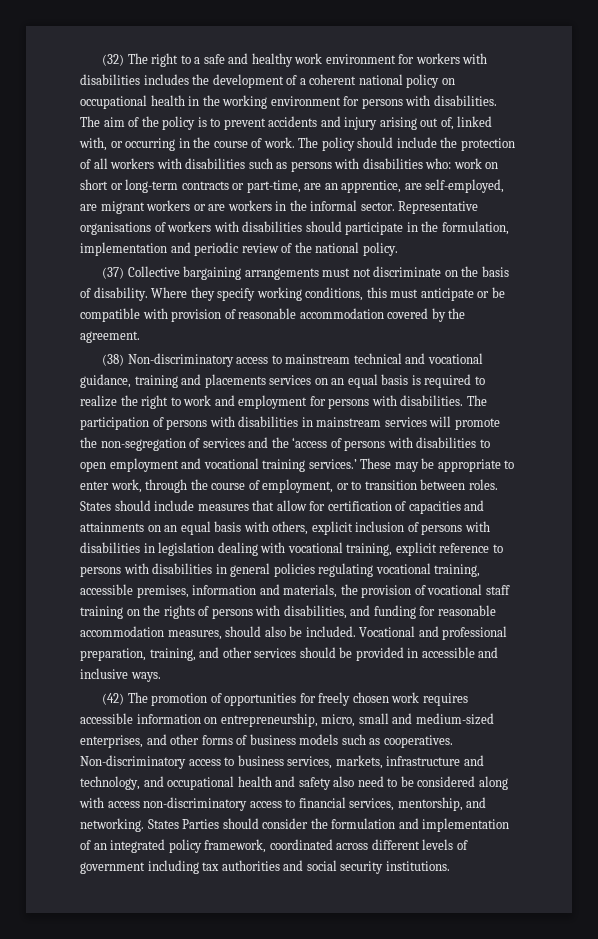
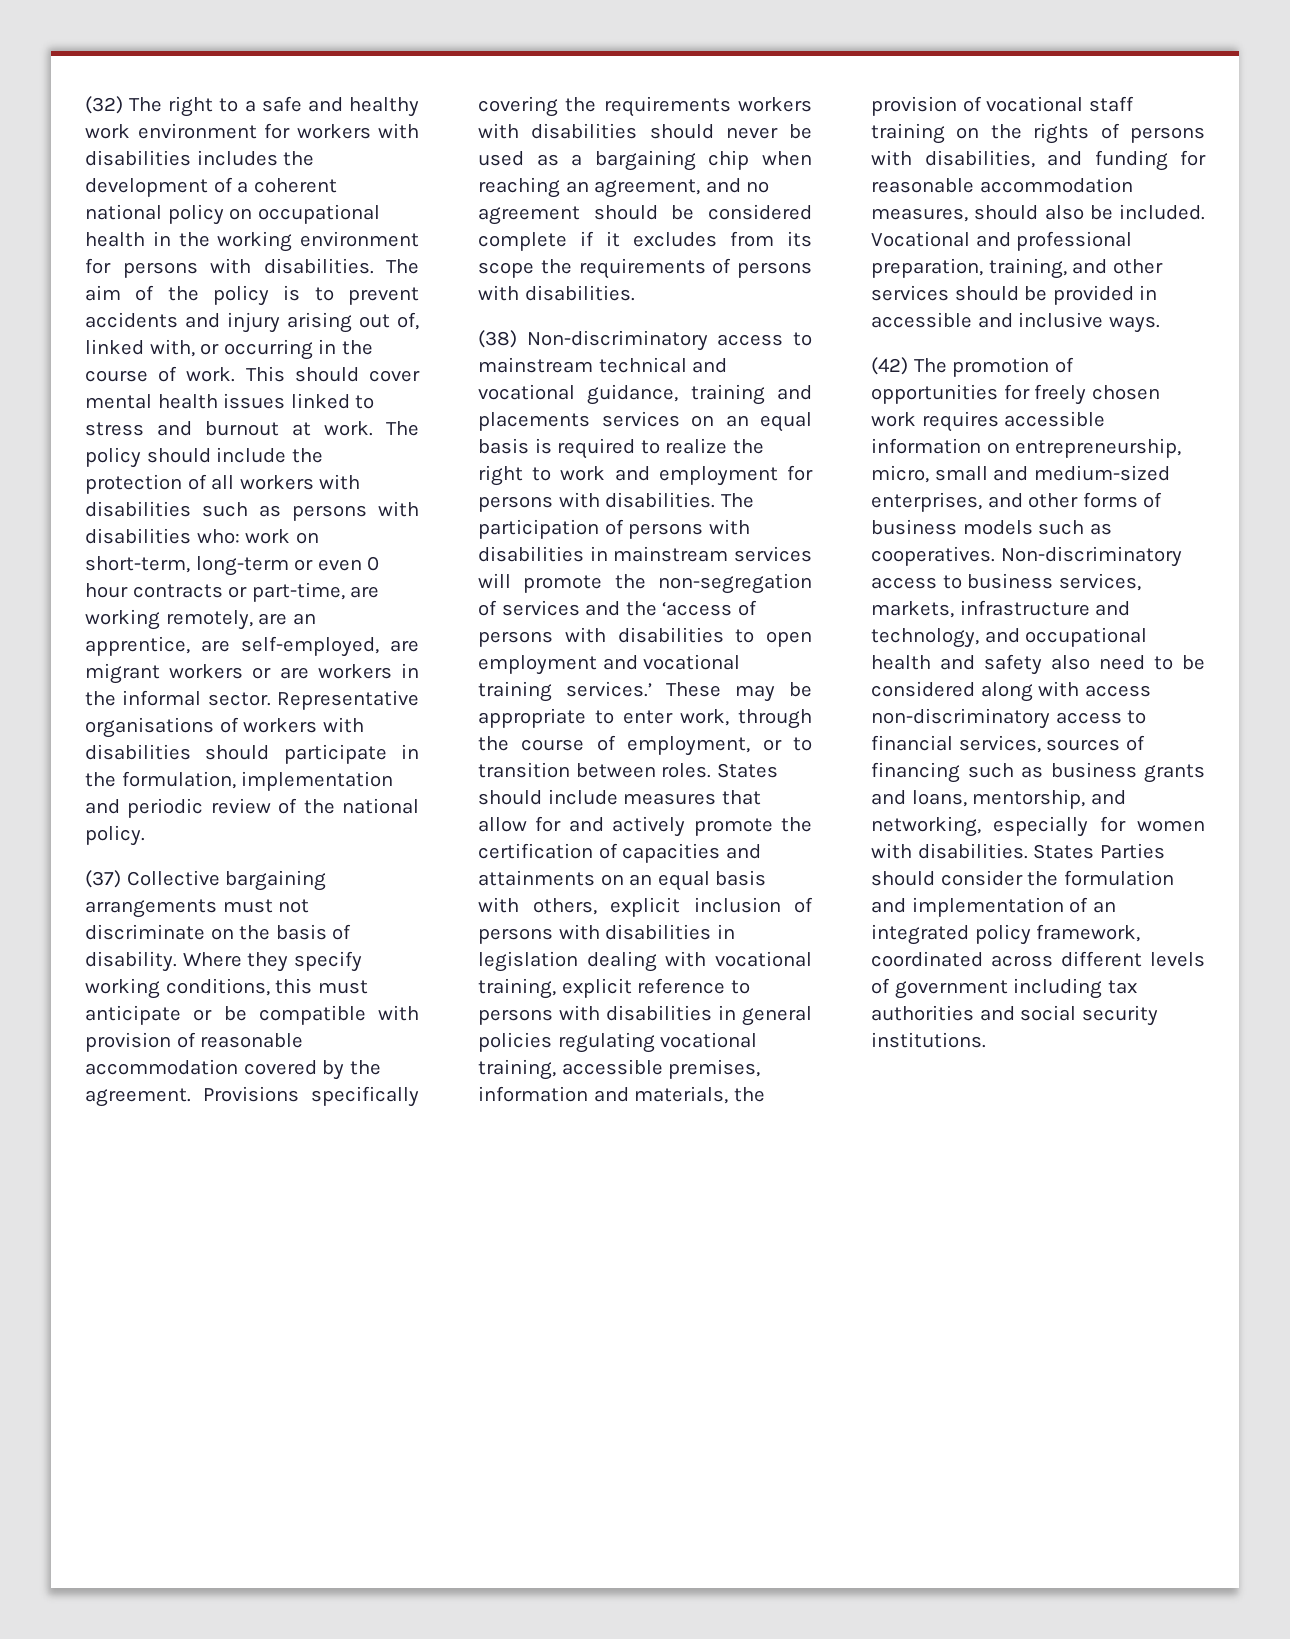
+ This should cover mental health issues linked to stress and burnout at work.
- The policy should include the protection of all workers with disabilities such as persons with disabilities who: work on short or long-term contracts or part-time, are an apprentice, are self-employed, are migrant workers or are workers in the informal sector.
+ The policy should include the protection of all workers with disabilities such as persons with disabilities who: work on short-term, long-term or even 0 hour contracts or part-time, are working remotely, are an apprentice, are self-employed, are migrant workers or are workers in the informal sector.
+ Provisions specifically covering the requirements workers with disabilities should never be used as a bargaining chip when reaching an agreement, and no agreement should be considered complete if it excludes from its scope the requirements of persons with disabilities.
- States should include measures that allow for certification of capacities and attainments on an equal basis with others, explicit inclusion of persons with disabilities in legislation dealing with vocational training, explicit reference to persons with disabilities in general policies regulating vocational training, accessible premises, information and materials, the provision of vocational staff training on the rights of persons with disabilities, and funding for reasonable accommodation measures, should also be included.
+ States should include measures that allow for and actively promote the certification of capacities and attainments on an equal basis with others, explicit inclusion of persons with disabilities in legislation dealing with vocational training, explicit reference to persons with disabilities in general policies regulating vocational training, accessible premises, information and materials, the provision of vocational staff training on the rights of persons with disabilities, and funding for reasonable accommodation measures, should also be included.
- Non-discriminatory access to business services, markets, infrastructure and technology, and occupational health and safety also need to be considered along with access non-discriminatory access to financial services, mentorship, and networking.
+ Non-discriminatory access to business services, markets, infrastructure and technology, and occupational health and safety also need to be considered along with access non-discriminatory access to financial services, sources of financing such as business grants and loans, mentorship, and networking, especially for women with disabilities.

